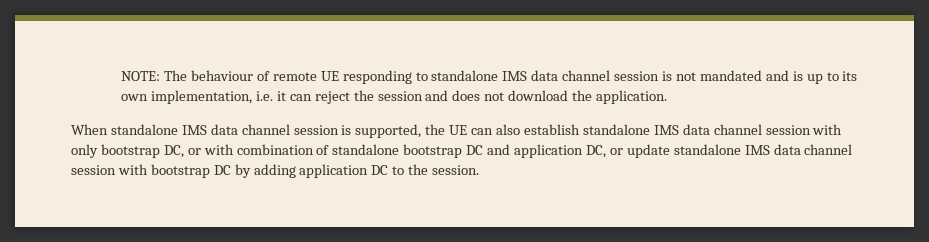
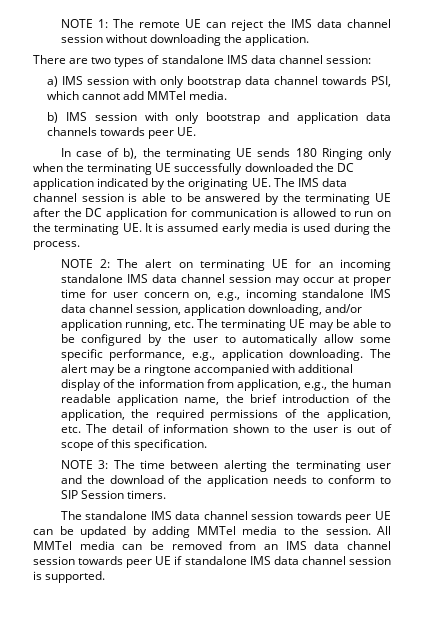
- NOTE: The behaviour of remote UE responding to standalone IMS data channel session is not mandated and is up to its own implementation, i.e. it can reject the session and does not download the application.
- When standalone IMS data channel session is supported, the UE can also establish standalone IMS data channel session with only bootstrap DC, or with combination of standalone bootstrap DC and application DC, or update standalone IMS data channel session with bootstrap DC by adding application DC to the session.
+ NOTE 1: The remote UE can reject the IMS data channel session without downloading the application.
+ There are two types of standalone IMS data channel session:
+ a) IMS session with only bootstrap data channel towards PSI, which cannot add MMTel media.
+ b) IMS session with only bootstrap and application data channels towards peer UE.
+ In case of b), the terminating UE sends 180 Ringing only when the terminating UE successfully downloaded the DC application indicated by the originating UE. The IMS data channel session is able to be answered by the terminating UE after the DC application for communication is allowed to run on the terminating UE. It is assumed early media is used during the process.
+ NOTE 2: The alert on terminating UE for an incoming standalone IMS data channel session may occur at proper time for user concern on, e.g., incoming standalone IMS data channel session, application downloading, and/or application running, etc. The terminating UE may be able to be configured by the user to automatically allow some specific performance, e.g., application downloading. The alert may be a ringtone accompanied with additional display of the information from application, e.g., the human readable application name, the brief introduction of the application, the required permissions of the application, etc. The detail of information shown to the user is out of scope of this specification.
+ NOTE 3: The time between alerting the terminating user and the download of the application needs to conform to SIP Session timers.
+ The standalone IMS data channel session towards peer UE can be updated by adding MMTel media to the session. All MMTel media can be removed from an IMS data channel session towards peer UE if standalone IMS data channel session is supported.

